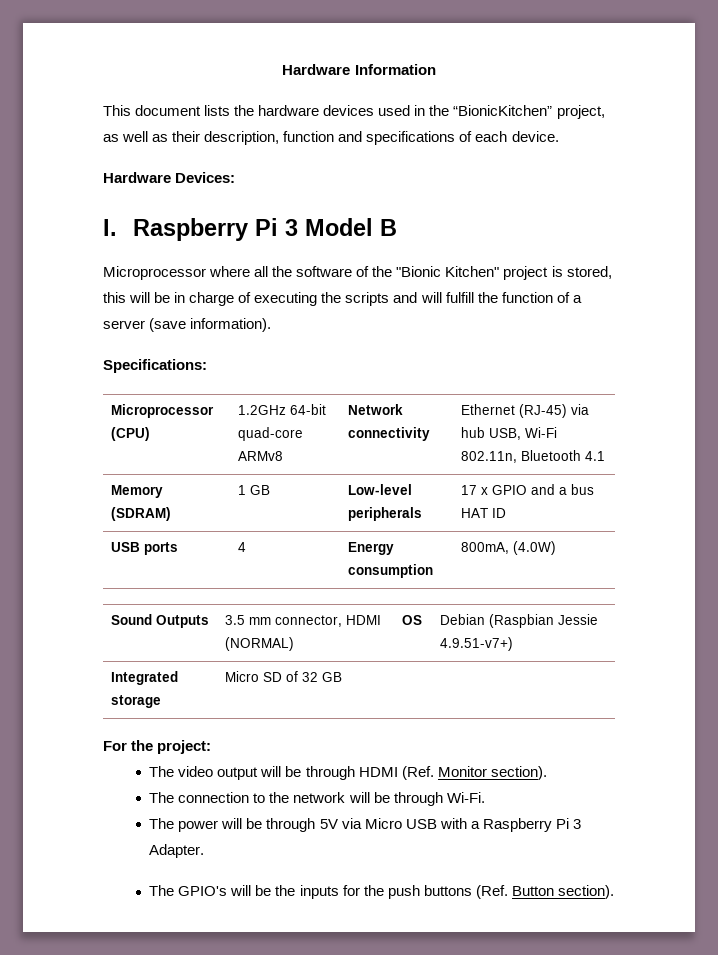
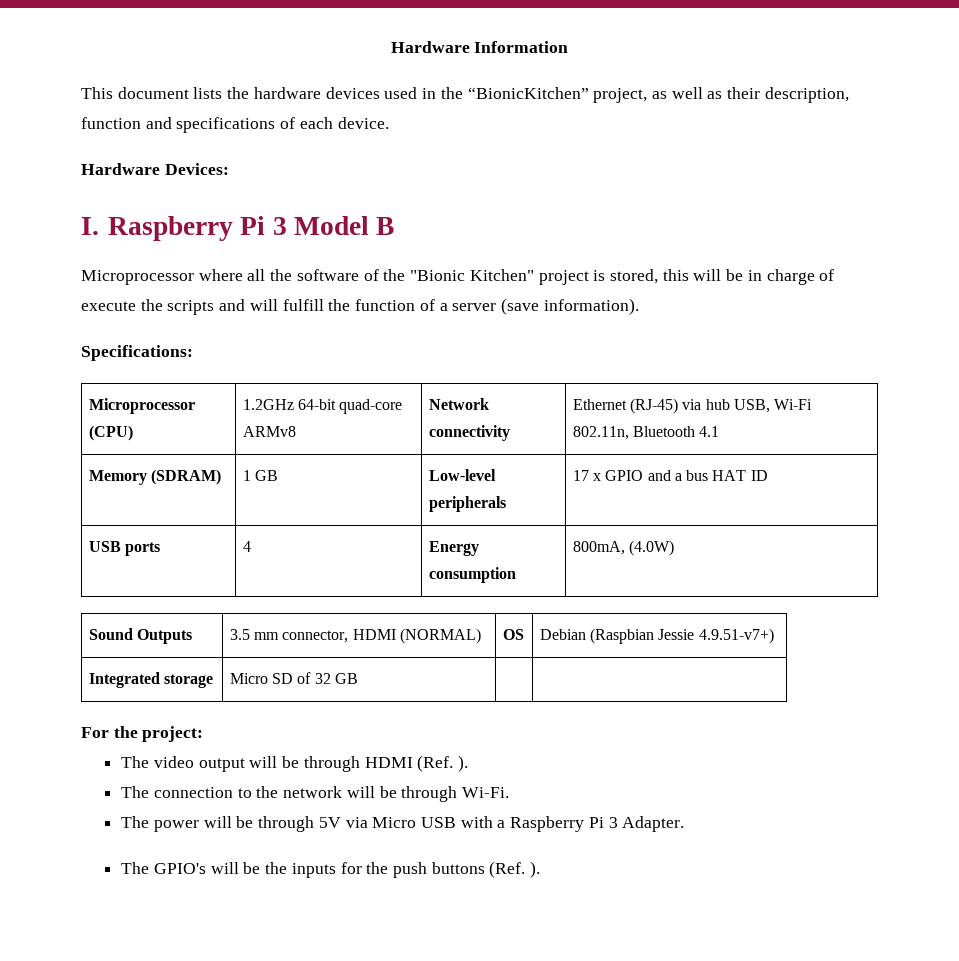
- Microprocessor where all the software of the "Bionic Kitchen" project is stored, this will be in charge of executing the scripts and will fulfill the function of a server (save information).
+ Microprocessor where all the software of the "Bionic Kitchen" project is stored, this will be in charge of execute the scripts and will fulfill the function of a server (save information).
- The video output will be through HDMI (Ref. Monitor section).
+ The video output will be through HDMI (Ref. ).
- The GPIO's will be the inputs for the push buttons (Ref. Button section).
+ The GPIO's will be the inputs for the push buttons (Ref. ).

